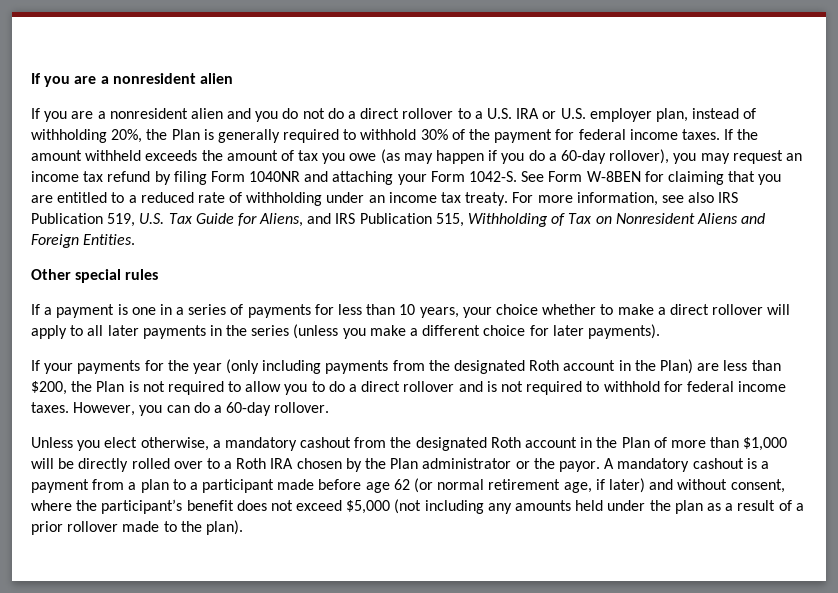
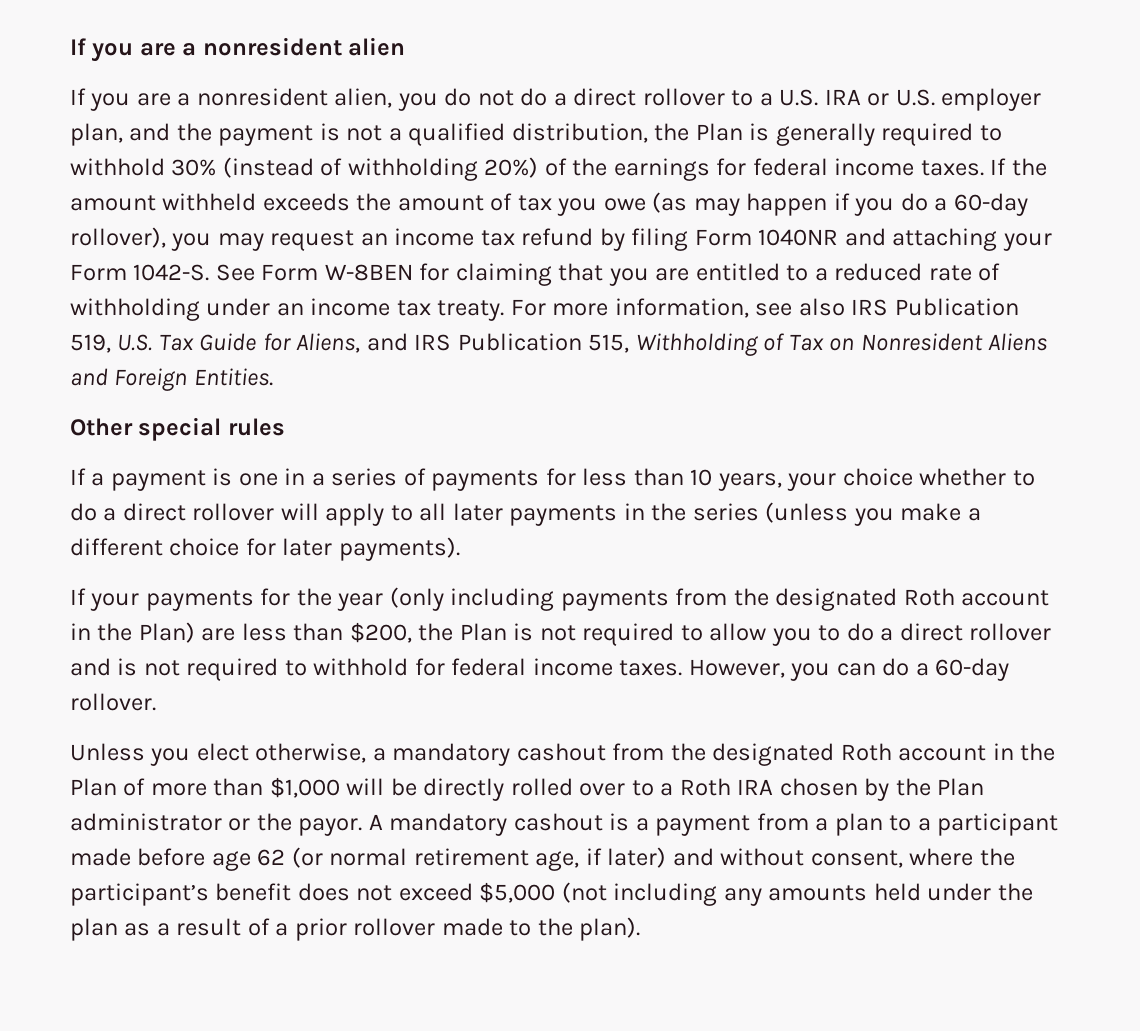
- If you are a nonresident alien and you do not do a direct rollover to a U.S. IRA or U.S. employer plan, instead of withholding 20%, the Plan is generally required to withhold 30% of the payment for federal income taxes.
+ If you are a nonresident alien, you do not do a direct rollover to a U.S. IRA or U.S. employer plan, and the payment is not a qualified distribution, the Plan is generally required to withhold 30% (instead of withholding 20%) of the earnings for federal income taxes.
- If a payment is one in a series of payments for less than 10 years, your choice whether to make a direct rollover will apply to all later payments in the series (unless you make a different choice for later payments).
+ If a payment is one in a series of payments for less than 10 years, your choice whether to do a direct rollover will apply to all later payments in the series (unless you make a different choice for later payments).

